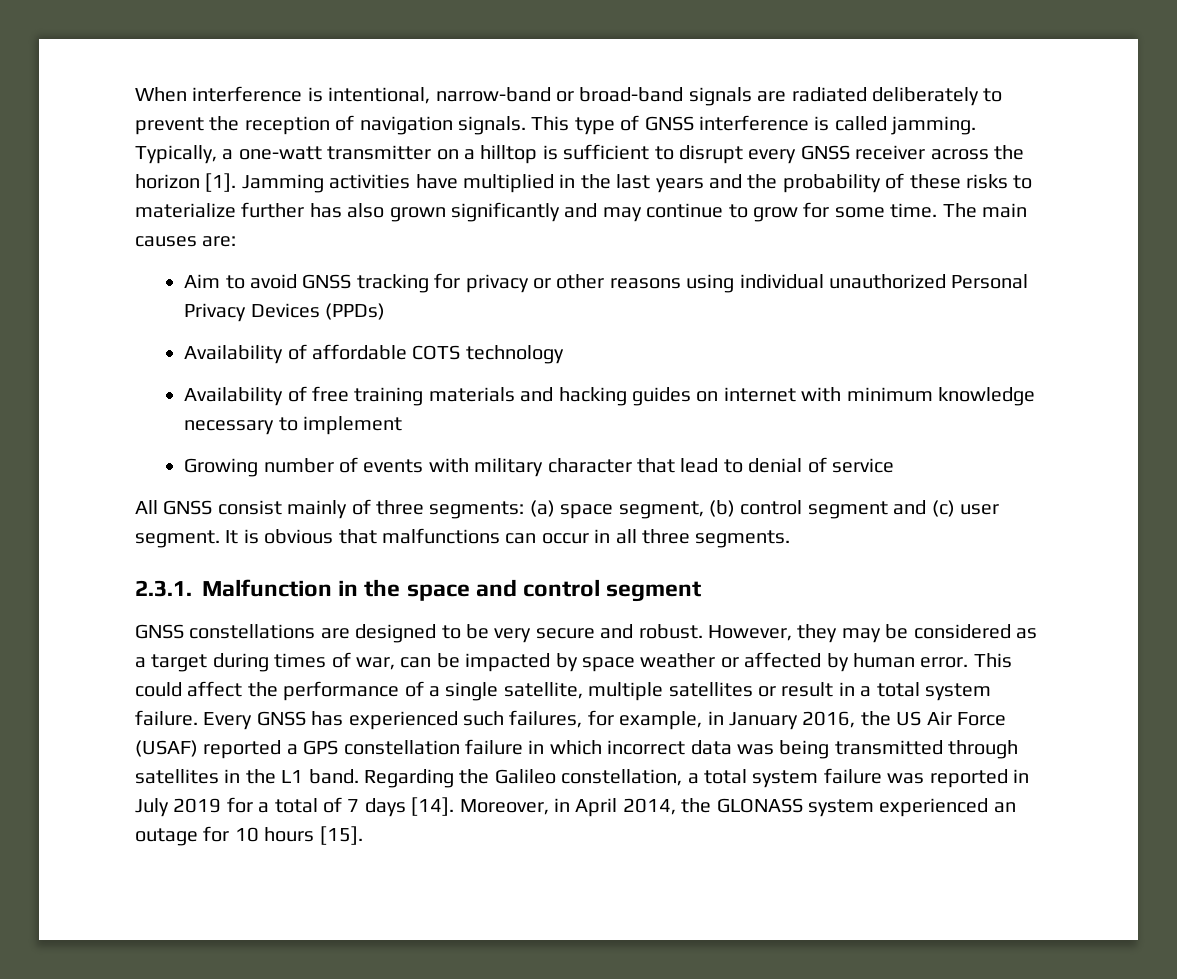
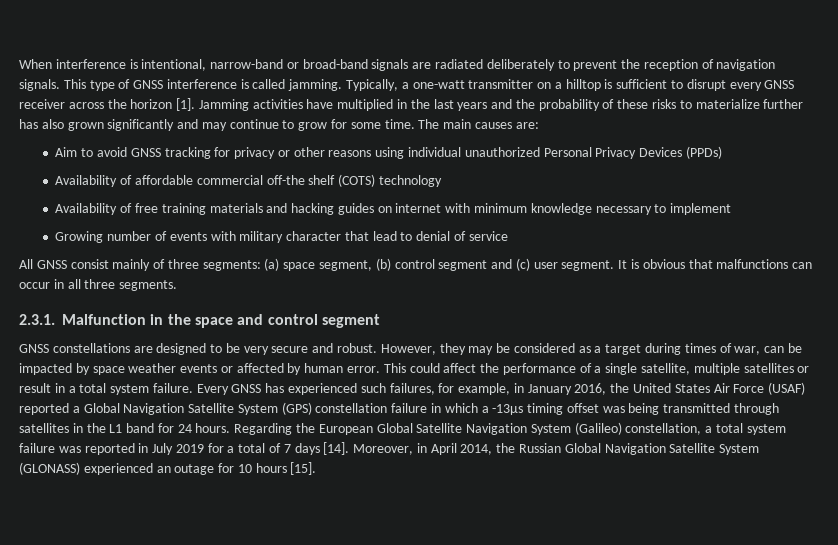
- Availability of affordable COTS technology
+ Availability of affordable commercial off-the shelf (COTS) technology
- However, they may be considered as a target during times of war, can be impacted by space weather or affected by human error.
+ However, they may be considered as a target during times of war, can be impacted by space weather events or affected by human error.
- Every GNSS has experienced such failures, for example, in January 2016, the US Air Force (USAF) reported a GPS constellation failure in which incorrect data was being transmitted through satellites in the L1 band. Regarding the Galileo constellation, a total system failure was reported in July 2019 for a total of 7 days [14].
+ Every GNSS has experienced such failures, for example, in January 2016, the United States Air Force (USAF) reported a Global Navigation Satellite System (GPS) constellation failure in which a -13µs timing offset was being transmitted through satellites in the L1 band for 24 hours. Regarding the European Global Satellite Navigation System (Galileo) constellation, a total system failure was reported in July 2019 for a total of 7 days [14].
- Moreover, in April 2014, the GLONASS system experienced an outage for 10 hours [15].
+ Moreover, in April 2014, the Russian Global Navigation Satellite System (GLONASS) experienced an outage for 10 hours [15].

